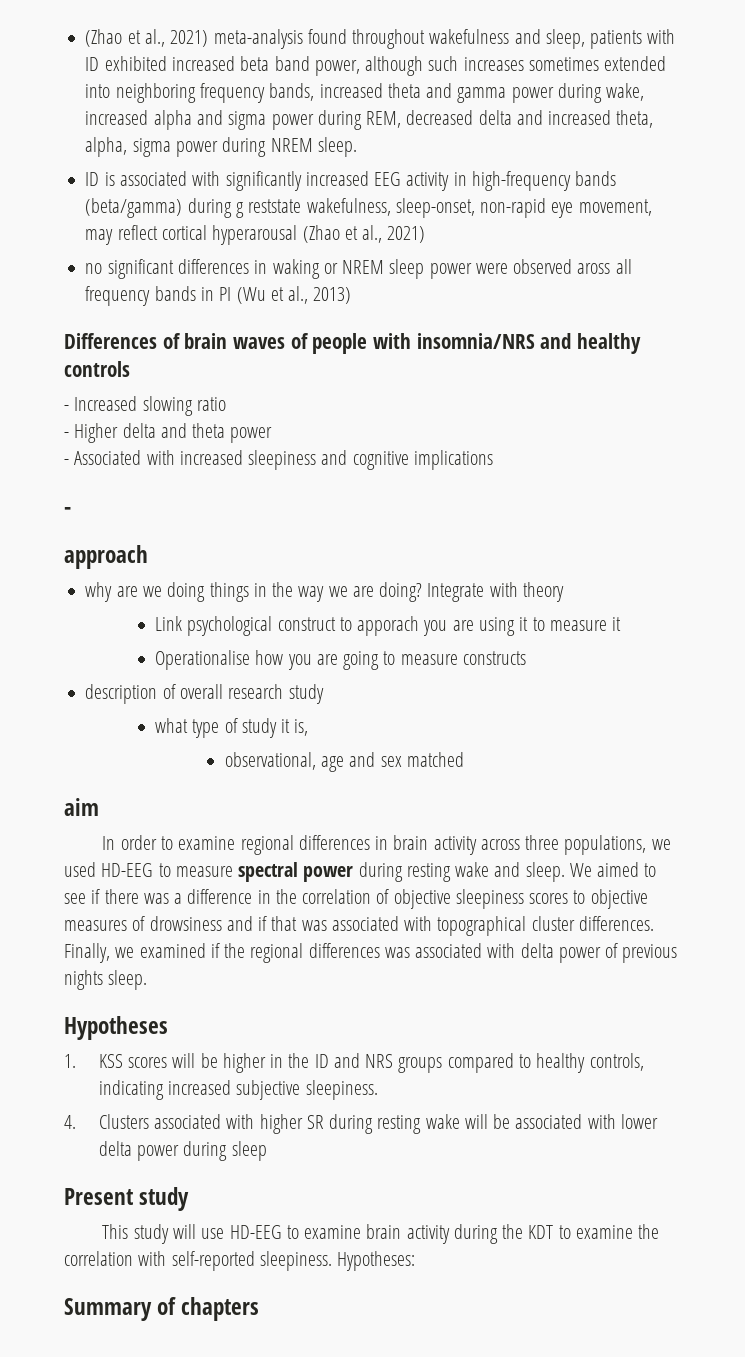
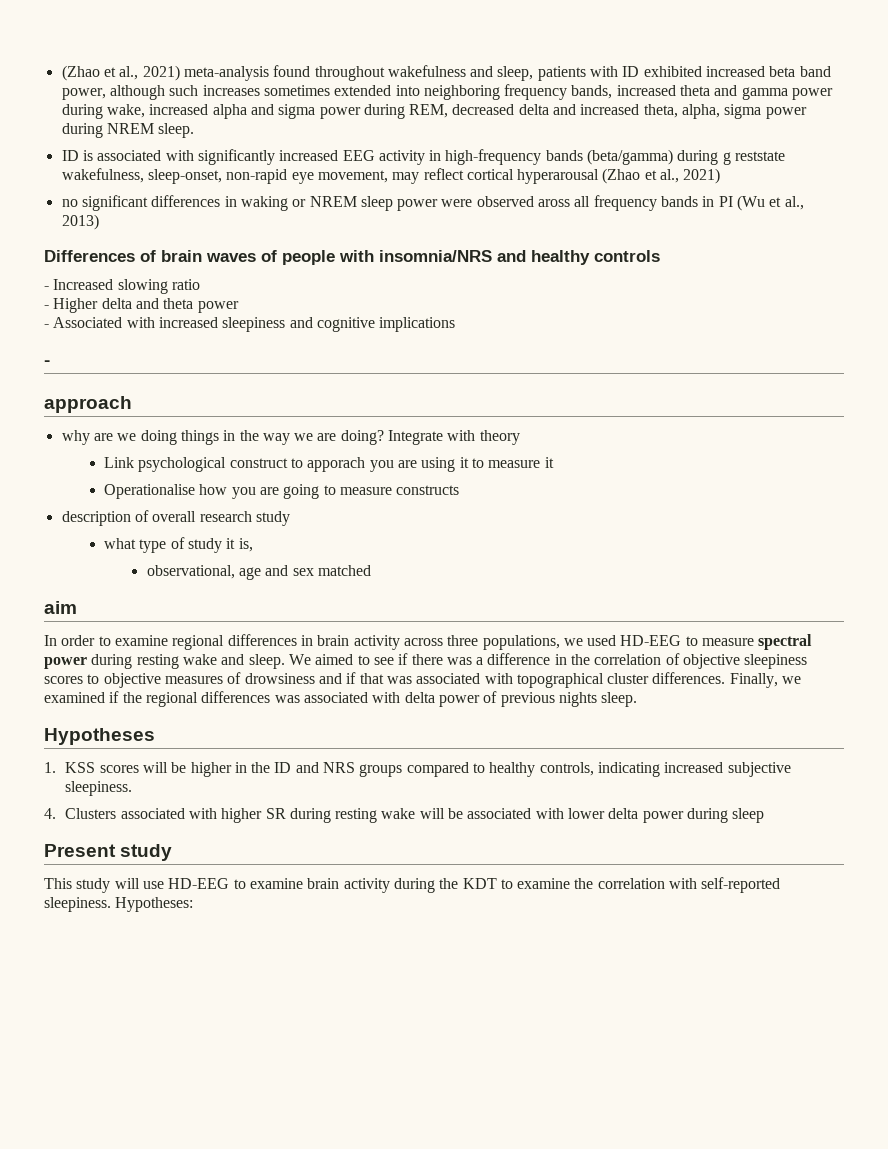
- Summary of chapters

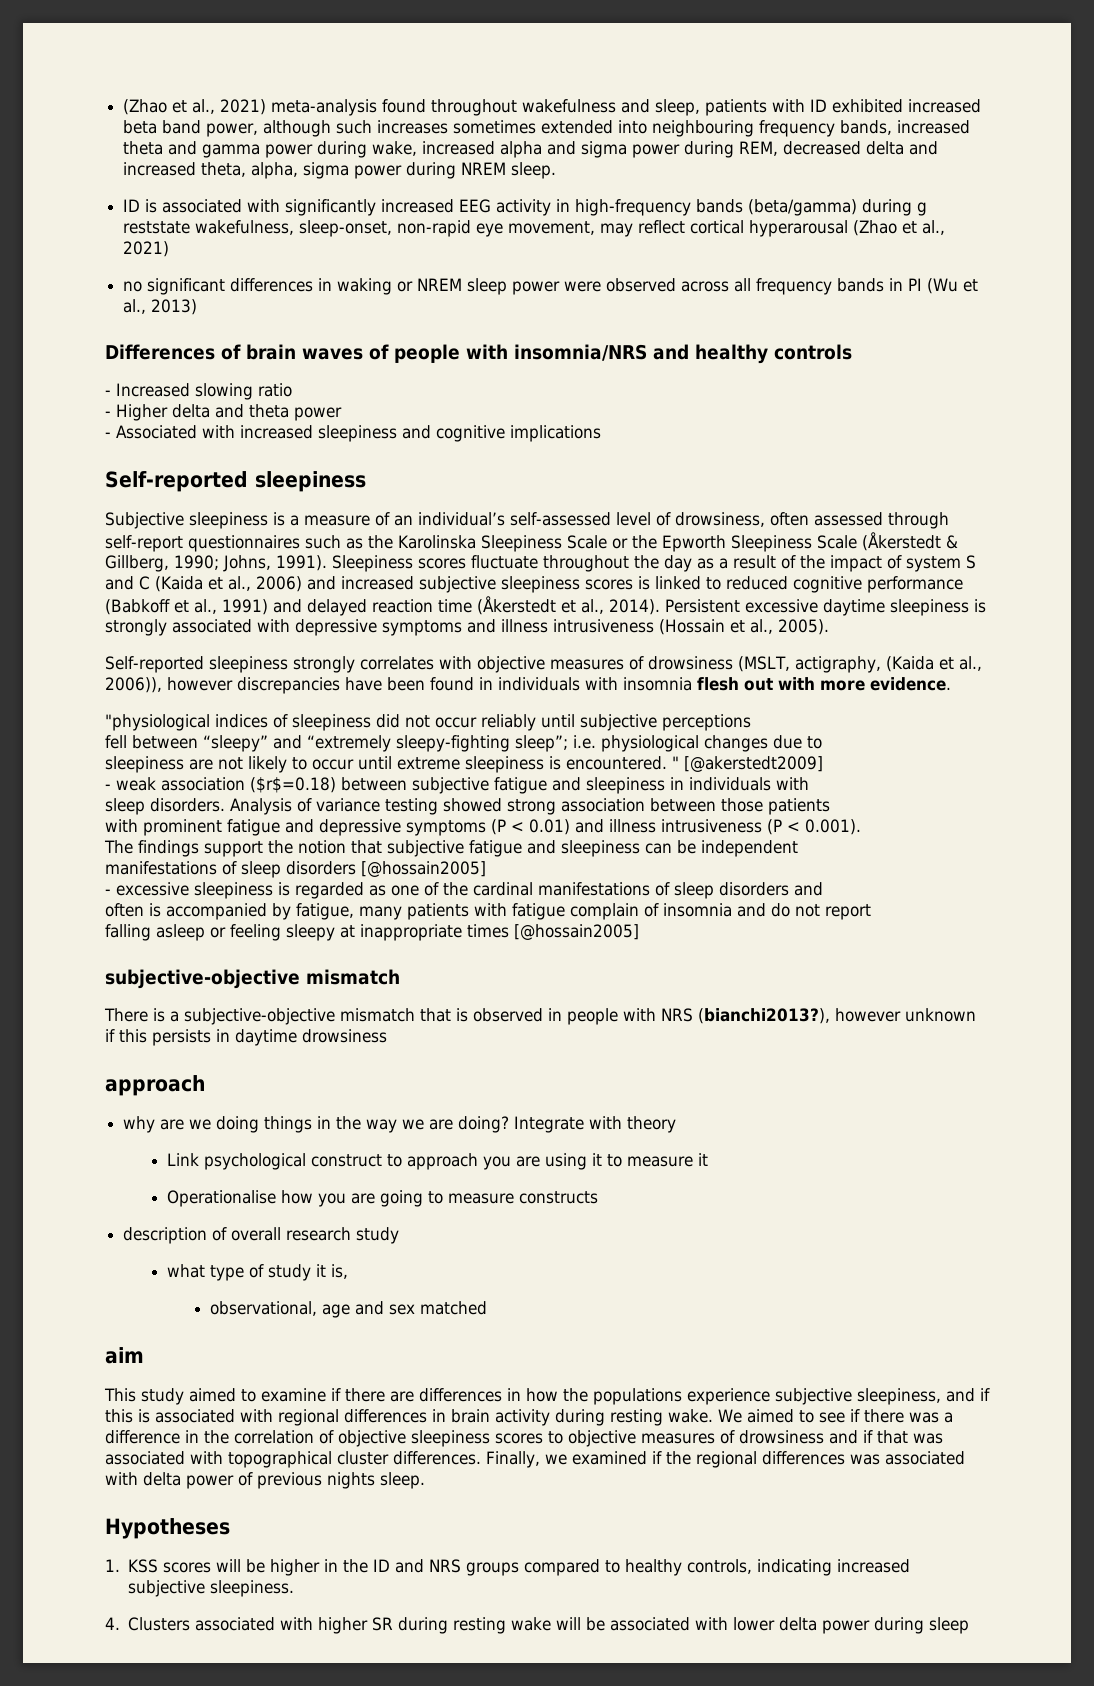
- (Zhao et al., 2021) meta-analysis found throughout wakefulness and sleep, patients with ID exhibited increased beta band power, although such increases sometimes extended into neighboring frequency bands, increased theta and gamma power during wake, increased alpha and sigma power during REM, decreased delta and increased theta, alpha, sigma power during NREM sleep.
+ (Zhao et al., 2021) meta-analysis found throughout wakefulness and sleep, patients with ID exhibited increased beta band power, although such increases sometimes extended into neighbouring frequency bands, increased theta and gamma power during wake, increased alpha and sigma power during REM, decreased delta and increased theta, alpha, sigma power during NREM sleep.
- no significant differences in waking or NREM sleep power were observed aross all frequency bands in PI (Wu et al., 2013)
+ no significant differences in waking or NREM sleep power were observed across all frequency bands in PI (Wu et al., 2013)
  - Associated with increased sleepiness and cognitive implications
- -
+ Self-reported sleepiness
+ Subjective sleepiness is a measure of an individual’s self-assessed level of drowsiness, often assessed through self-report questionnaires such as the Karolinska Sleepiness Scale or the Epworth Sleepiness Scale (Åkerstedt & Gillberg, 1990; Johns, 1991). Sleepiness scores fluctuate throughout the day as a result of the impact of system S and C (Kaida et al., 2006) and increased subjective sleepiness scores is linked to reduced cognitive performance (Babkoff et al., 1991) and delayed reaction time (Åkerstedt et al., 2014). Persistent excessive daytime sleepiness is strongly associated with depressive symptoms and illness intrusiveness (Hossain et al., 2005).
+ Self-reported sleepiness strongly correlates with objective measures of drowsiness (MSLT, actigraphy, (Kaida et al., 2006)), however discrepancies have been found in individuals with insomnia flesh out with more evidence.
+ "physiological indices of sleepiness did not occur reliably until subjective perceptions
+ fell between “sleepy” and “extremely sleepy-fighting sleep”; i.e. physiological changes due to
+ sleepiness are not likely to occur until extreme sleepiness is encountered. " [@akerstedt2009]
+ - weak association ($r$=0.18) between subjective fatigue and sleepiness in individuals with
+ sleep disorders. Analysis of variance testing showed strong association between those patients
+ with prominent fatigue and depressive symptoms (P < 0.01) and illness intrusiveness (P < 0.001).
+ The findings support the notion that subjective fatigue and sleepiness can be independent
+ manifestations of sleep disorders [@hossain2005]
+ - excessive sleepiness is regarded as one of the cardinal manifestations of sleep disorders and
+ often is accompanied by fatigue, many patients with fatigue complain of insomnia and do not report
+ falling asleep or feeling sleepy at inappropriate times [@hossain2005]
+ subjective-objective mismatch
+ There is a subjective-objective mismatch that is observed in people with NRS (bianchi2013?), however unknown if this persists in daytime drowsiness
- Link psychological construct to apporach you are using it to measure it
+ Link psychological construct to approach you are using it to measure it
- In order to examine regional differences in brain activity across three populations, we used HD-EEG to measure spectral power during resting wake and sleep.
+ This study aimed to examine if there are differences in how the populations experience subjective sleepiness, and if this is associated with regional differences in brain activity during resting wake.
- Present study
- This study will use HD-EEG to examine brain activity during the KDT to examine the correlation with self-reported sleepiness. Hypotheses:

